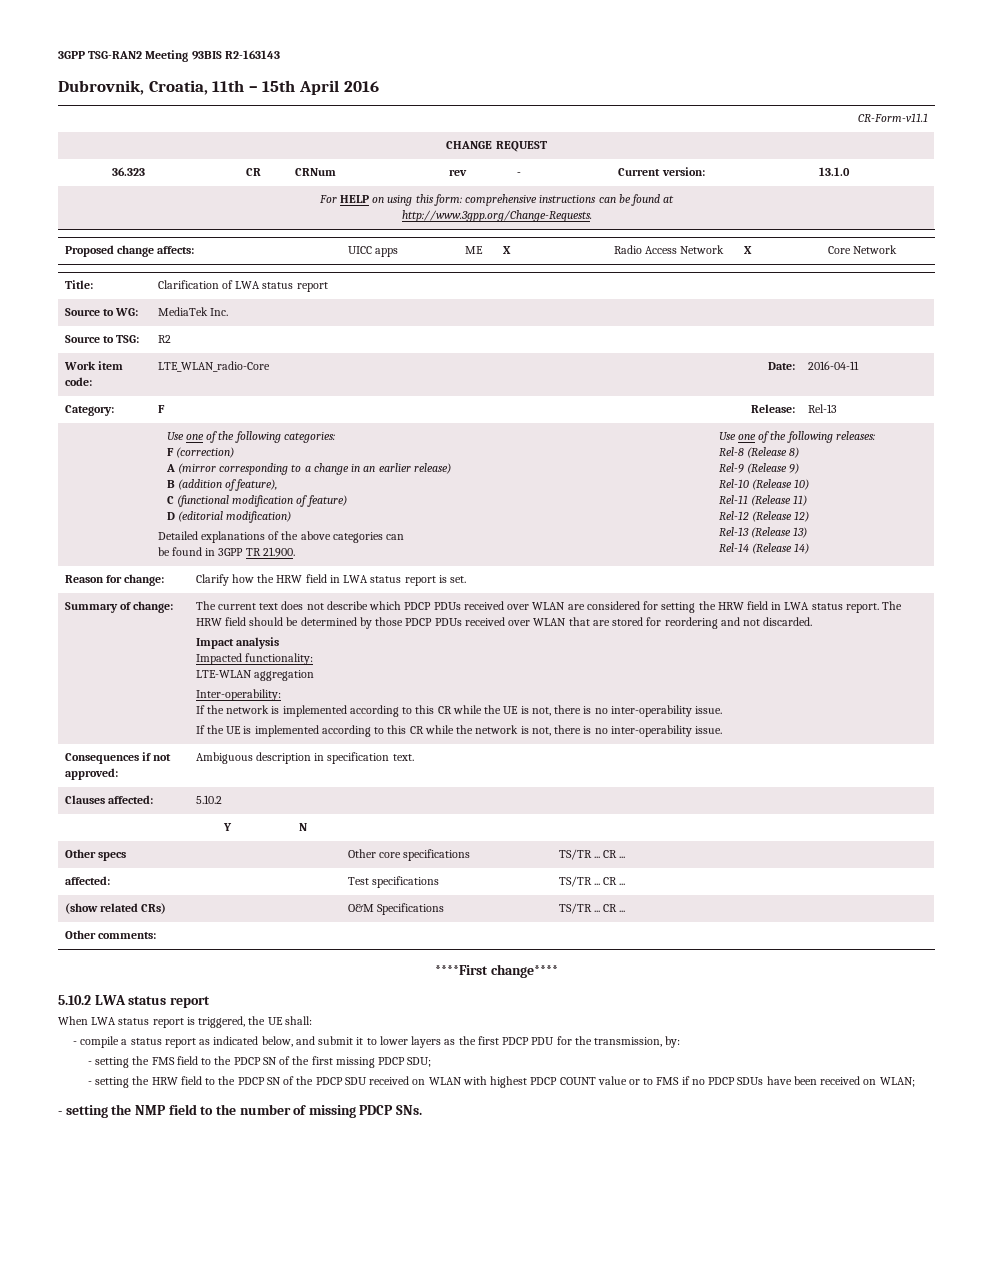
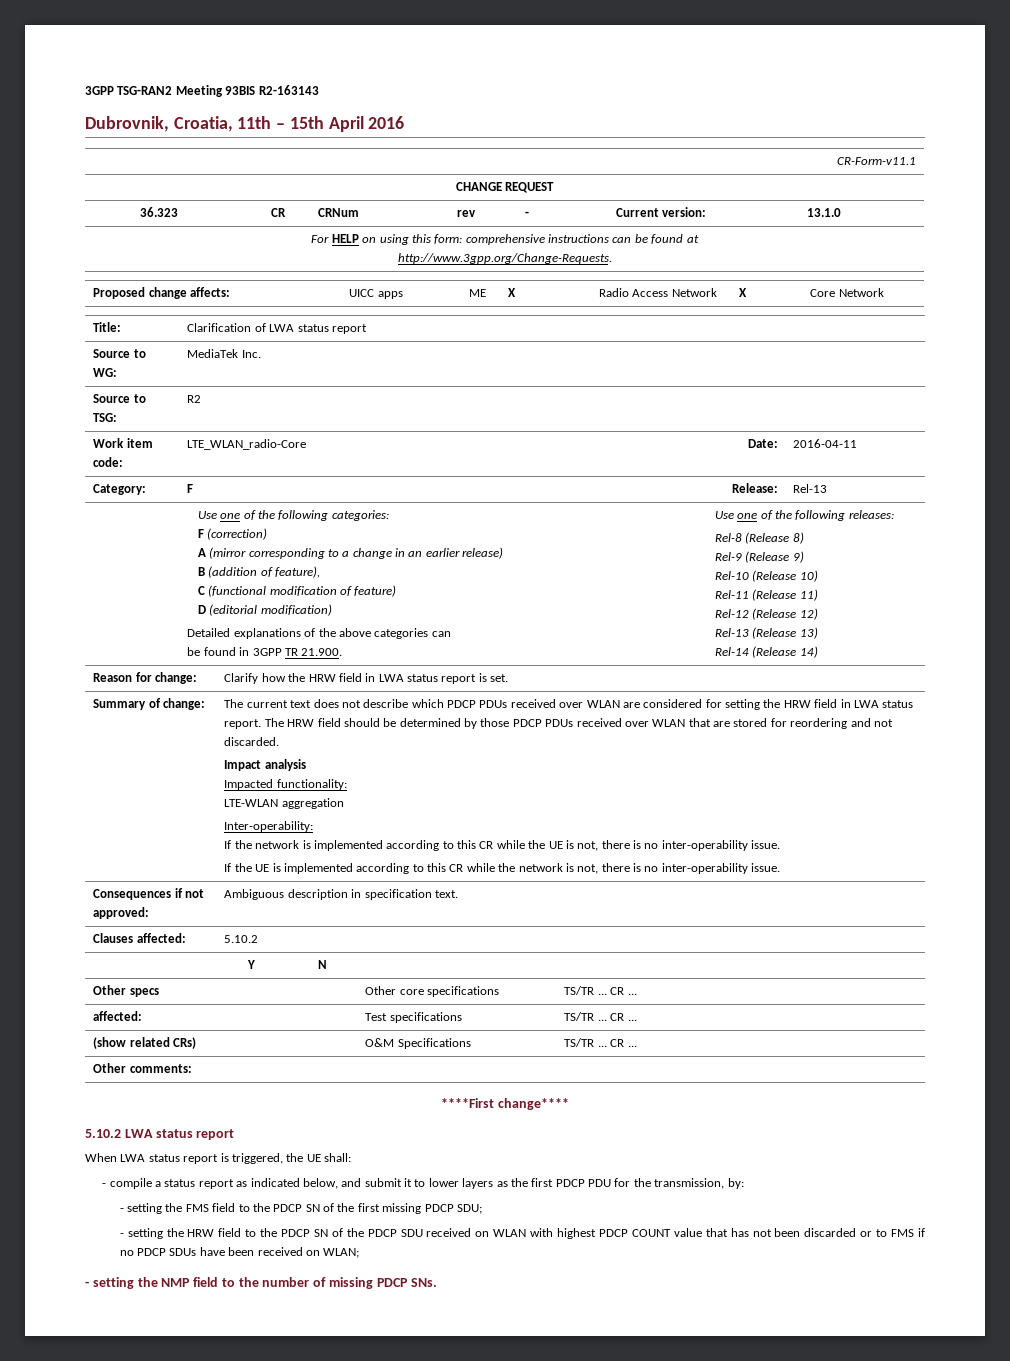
- - setting the HRW field to the PDCP SN of the PDCP SDU received on WLAN with highest PDCP COUNT value or to FMS if no PDCP SDUs have been received on WLAN;
+ - setting the HRW field to the PDCP SN of the PDCP SDU received on WLAN with highest PDCP COUNT value that has not been discarded or to FMS if no PDCP SDUs have been received on WLAN;

